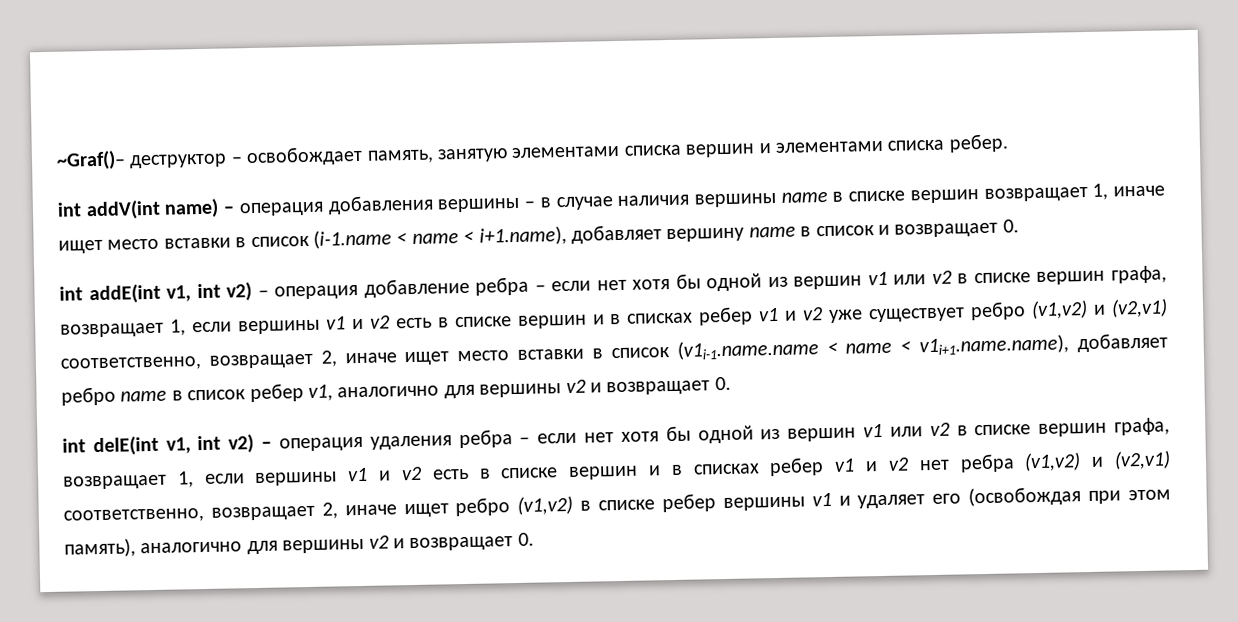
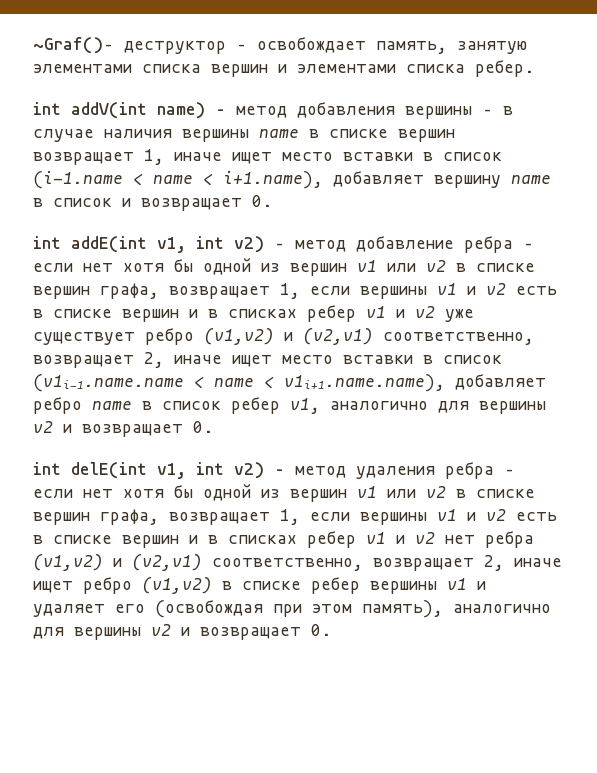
- int addV(int name) – операция добавления вершины – в случае наличия вершины name в списке вершин возвращает 1, иначе ищет место вставки в список (i-1.name < name < i+1.name), добавляет вершину name в список и возвращает 0.
+ int addV(int name) – метод добавления вершины – в случае наличия вершины name в списке вершин возвращает 1, иначе ищет место вставки в список (i-1.name < name < i+1.name), добавляет вершину name в список и возвращает 0.
- int addE(int v1, int v2) – операция добавление ребра – если нет хотя бы одной из вершин v1 или v2 в списке вершин графа, возвращает 1, если вершины v1 и v2 есть в списке вершин и в списках ребер v1 и v2 уже существует ребро (v1,v2) и (v2,v1) соответственно, возвращает 2, иначе ищет место вставки в список (v1i-1.name.name < name < v1i+1.name.name), добавляет ребро name в список ребер v1, аналогично для вершины v2 и возвращает 0.
+ int addE(int v1, int v2) – метод добавление ребра – если нет хотя бы одной из вершин v1 или v2 в списке вершин графа, возвращает 1, если вершины v1 и v2 есть в списке вершин и в списках ребер v1 и v2 уже существует ребро (v1,v2) и (v2,v1) соответственно, возвращает 2, иначе ищет место вставки в список (v1i-1.name.name < name < v1i+1.name.name), добавляет ребро name в список ребер v1, аналогично для вершины v2 и возвращает 0.
- int delE(int v1, int v2) – операция удаления ребра – если нет хотя бы одной из вершин v1 или v2 в списке вершин графа, возвращает 1, если вершины v1 и v2 есть в списке вершин и в списках ребер v1 и v2 нет ребра (v1,v2) и (v2,v1) соответственно, возвращает 2, иначе ищет ребро (v1,v2) в списке ребер вершины v1 и удаляет его (освобождая при этом память), аналогично для вершины v2 и возвращает 0.
+ int delE(int v1, int v2) – метод удаления ребра – если нет хотя бы одной из вершин v1 или v2 в списке вершин графа, возвращает 1, если вершины v1 и v2 есть в списке вершин и в списках ребер v1 и v2 нет ребра (v1,v2) и (v2,v1) соответственно, возвращает 2, иначе ищет ребро (v1,v2) в списке ребер вершины v1 и удаляет его (освобождая при этом память), аналогично для вершины v2 и возвращает 0.

